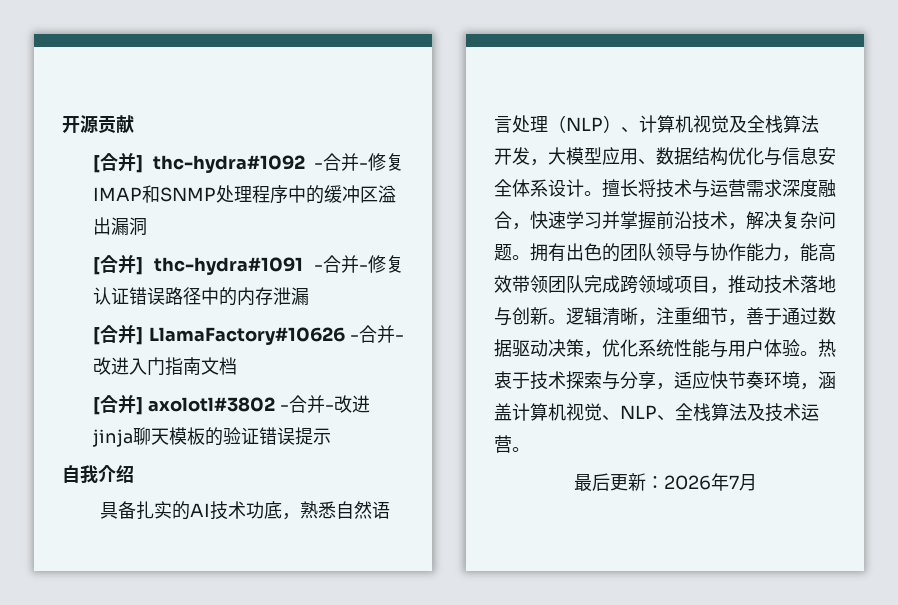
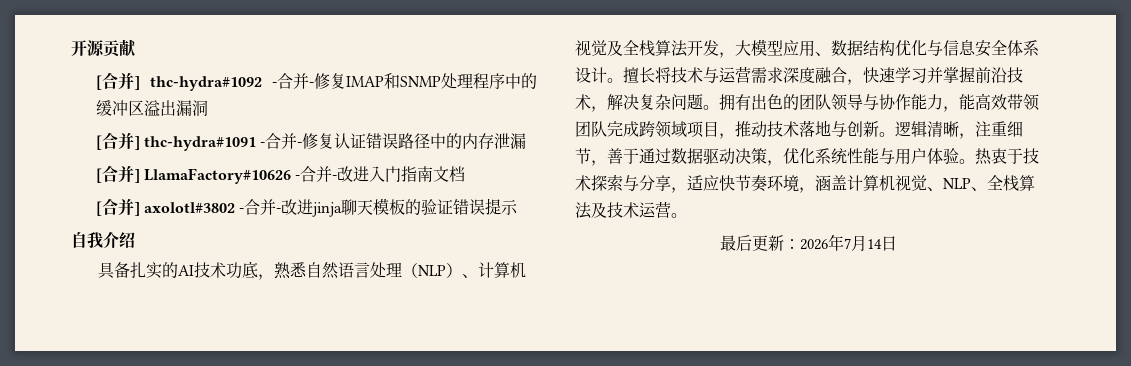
- 最后更新：2026年7月
+ 最后更新：2026年7月14日

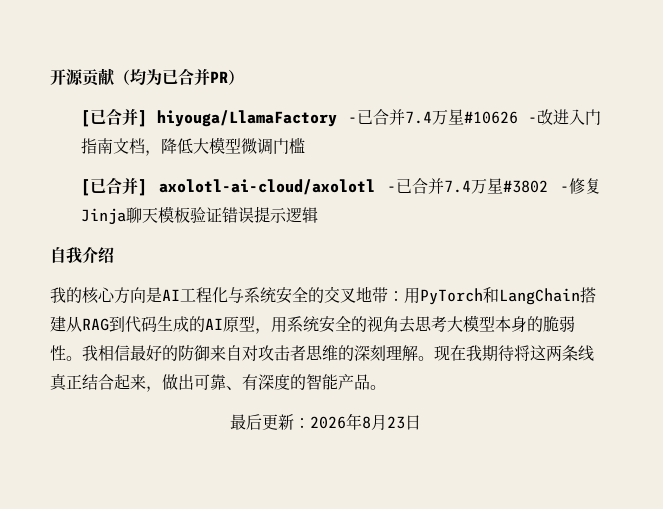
- 开源贡献
- [合并] thc-hydra#1092 -合并-修复IMAP和SNMP处理程序中的缓冲区溢出漏洞
- [合并] thc-hydra#1091 -合并-修复认证错误路径中的内存泄漏
- [合并] LlamaFactory#10626 -合并-改进入门指南文档
- [合并] axolotl#3802 -合并-改进jinja聊天模板的验证错误提示
+ 开源贡献（均为已合并PR）
+ [已合并] hiyouga/LlamaFactory -已合并7.4万星#10626 -改进入门指南文档，降低大模型微调门槛
+ [已合并] axolotl-ai-cloud/axolotl -已合并7.4万星#3802 -修复Jinja聊天模板验证错误提示逻辑
- 具备扎实的AI技术功底，熟悉自然语言处理（NLP）、计算机视觉及全栈算法开发，大模型应用、数据结构优化与信息安全体系设计。擅长将技术与运营需求深度融合，快速学习并掌握前沿技术，解决复杂问题。拥有出色的团队领导与协作能力，能高效带领团队完成跨领域项目，推动技术落地与创新。逻辑清晰，注重细节，善于通过数据驱动决策，优化系统性能与用户体验。热衷于技术探索与分享，适应快节奏环境，涵盖计算机视觉、NLP、全栈算法及技术运营。
+ 我的核心方向是AI工程化与系统安全的交叉地带：用PyTorch和LangChain搭建从RAG到代码生成的AI原型，用系统安全的视角去思考大模型本身的脆弱性。我相信最好的防御来自对攻击者思维的深刻理解。现在我期待将这两条线真正结合起来，做出可靠、有深度的智能产品。
- 最后更新：2026年7月14日
+ 最后更新：2026年8月23日

